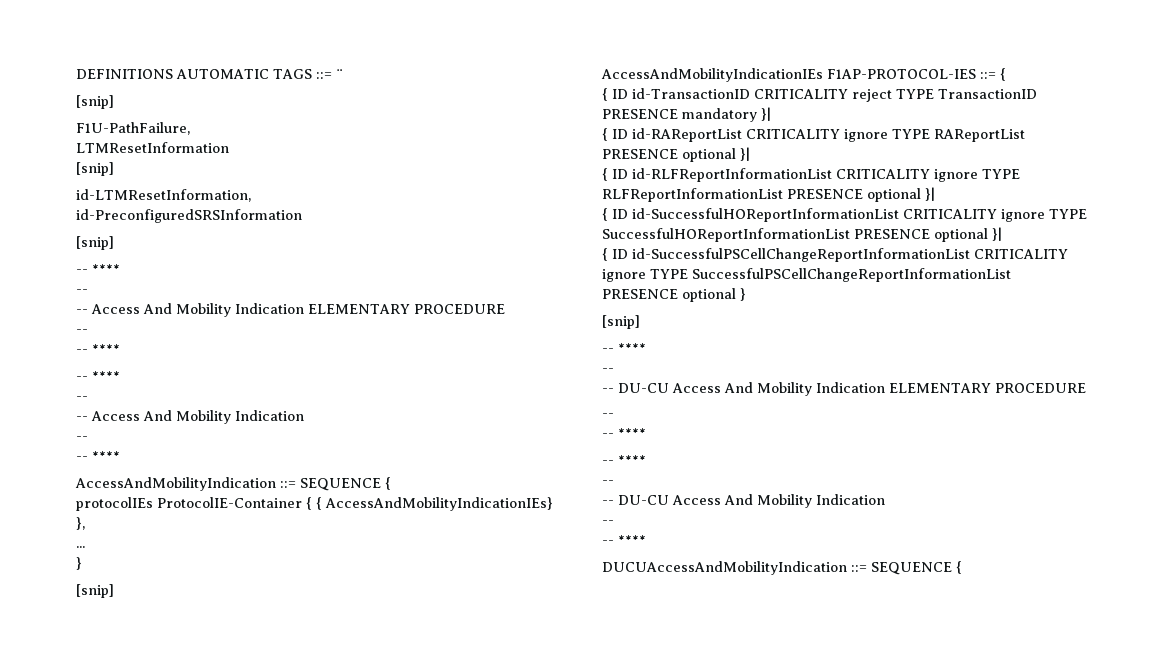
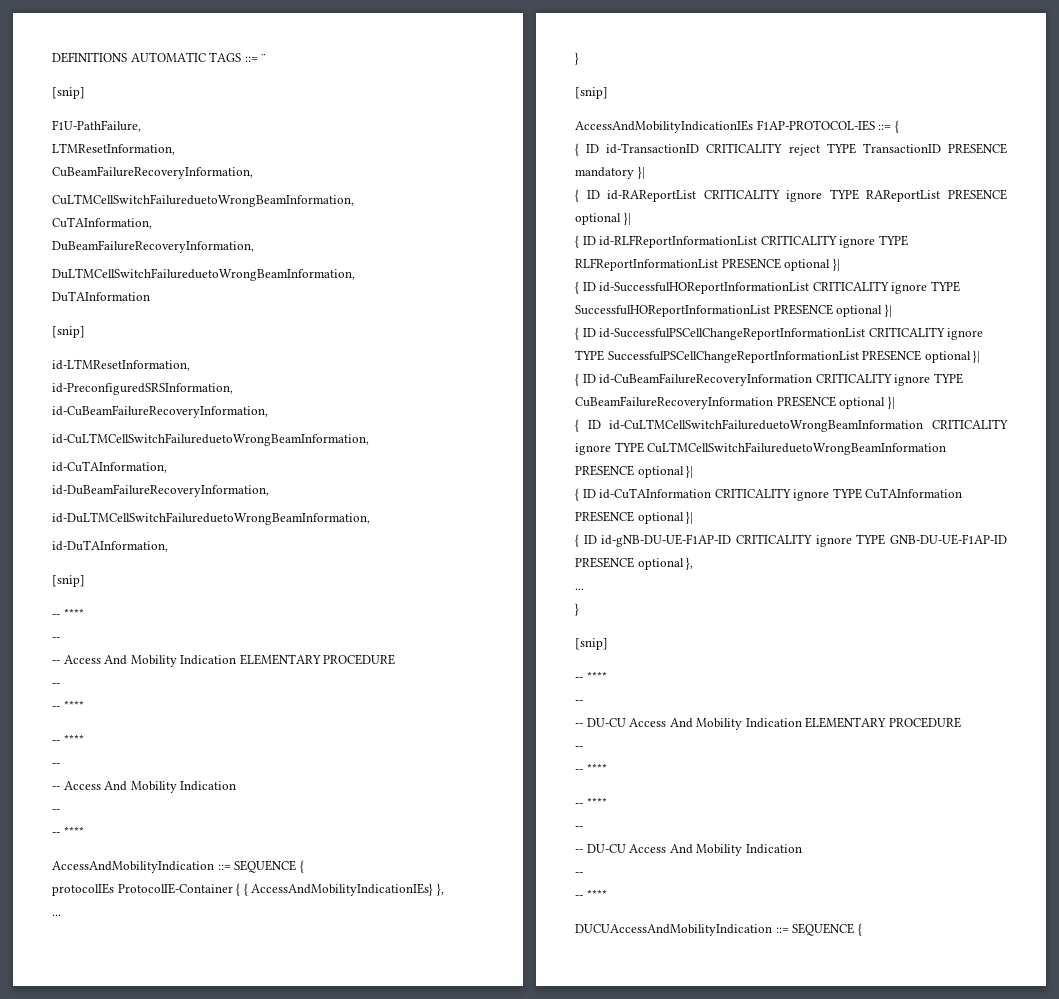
- LTMResetInformation
+ LTMResetInformation,
+ CuBeamFailureRecoveryInformation,
+ CuLTMCellSwitchFailureduetoWrongBeamInformation,
+ CuTAInformation,
+ DuBeamFailureRecoveryInformation,
+ DuLTMCellSwitchFailureduetoWrongBeamInformation,
+ DuTAInformation
  [snip]
  id-LTMResetInformation,
- id-PreconfiguredSRSInformation
+ id-PreconfiguredSRSInformation,
+ id-CuBeamFailureRecoveryInformation,
+ id-CuLTMCellSwitchFailureduetoWrongBeamInformation,
+ id-CuTAInformation,
+ id-DuBeamFailureRecoveryInformation,
+ id-DuLTMCellSwitchFailureduetoWrongBeamInformation,
+ id-DuTAInformation,
- { ID id-SuccessfulPSCellChangeReportInformationList CRITICALITY ignore TYPE SuccessfulPSCellChangeReportInformationList PRESENCE optional }
+ { ID id-SuccessfulPSCellChangeReportInformationList CRITICALITY ignore TYPE SuccessfulPSCellChangeReportInformationList PRESENCE optional }|
+ { ID id-CuBeamFailureRecoveryInformation CRITICALITY ignore TYPE CuBeamFailureRecoveryInformation PRESENCE optional }|
+ { ID id-CuLTMCellSwitchFailureduetoWrongBeamInformation CRITICALITY ignore TYPE CuLTMCellSwitchFailureduetoWrongBeamInformation PRESENCE optional }|
+ { ID id-CuTAInformation CRITICALITY ignore TYPE CuTAInformation PRESENCE optional }|
+ { ID id-gNB-DU-UE-F1AP-ID CRITICALITY ignore TYPE GNB-DU-UE-F1AP-ID PRESENCE optional },
+ ...
+ }

